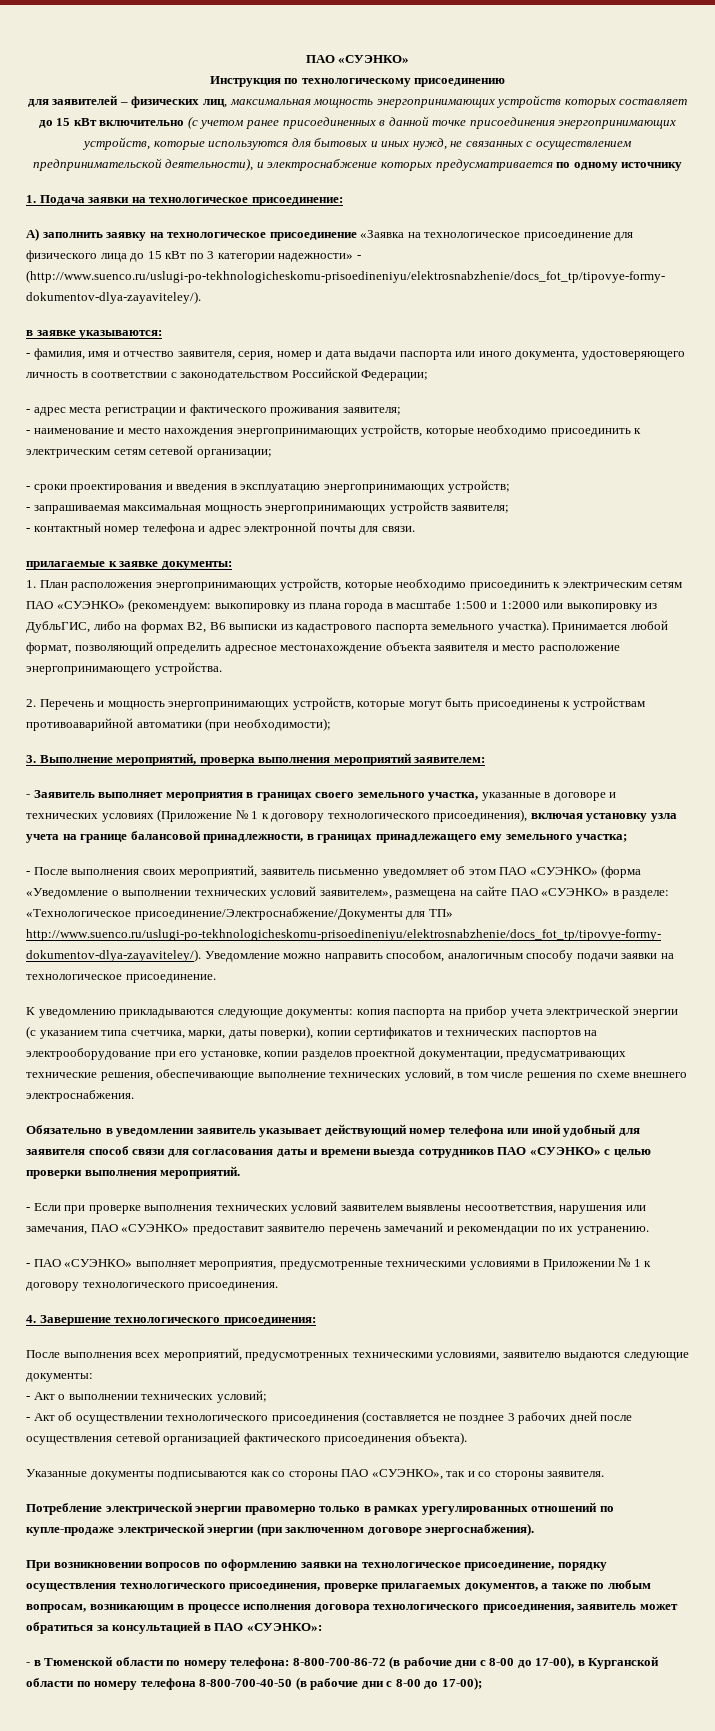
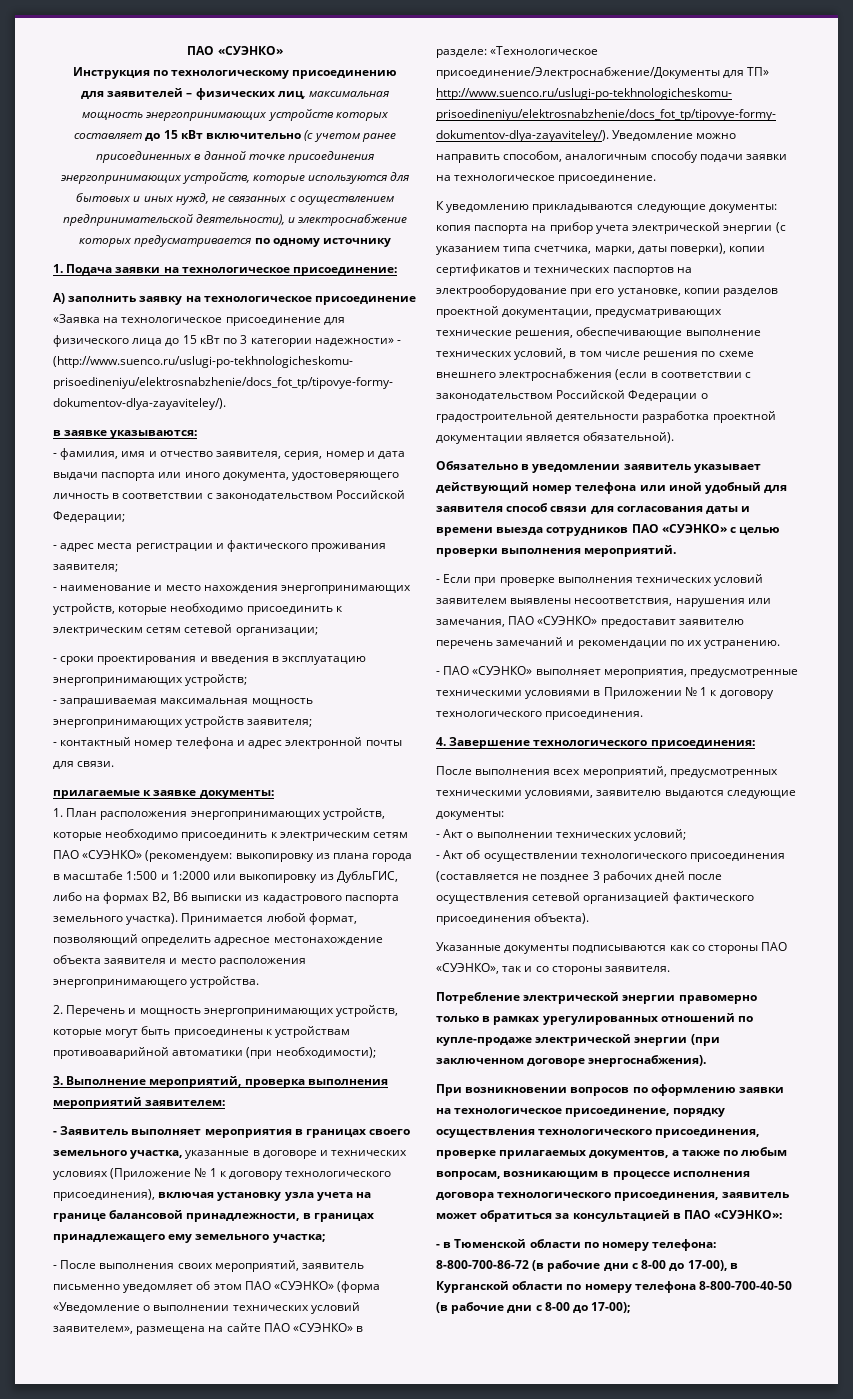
- Принимается любой формат, позволяющий определить адресное местонахождение объекта заявителя и место расположение энергопринимающего устройства.
+ Принимается любой формат, позволяющий определить адресное местонахождение объекта заявителя и место расположения энергопринимающего устройства.
- К уведомлению прикладываются следующие документы: копия паспорта на прибор учета электрической энергии (с указанием типа счетчика, марки, даты поверки), копии сертификатов и технических паспортов на электрооборудование при его установке, копии разделов проектной документации, предусматривающих технические решения, обеспечивающие выполнение технических условий, в том числе решения по схеме внешнего электроснабжения.
+ К уведомлению прикладываются следующие документы: копия паспорта на прибор учета электрической энергии (с указанием типа счетчика, марки, даты поверки), копии сертификатов и технических паспортов на электрооборудование при его установке, копии разделов проектной документации, предусматривающих технические решения, обеспечивающие выполнение технических условий, в том числе решения по схеме внешнего электроснабжения (если в соответствии с законодательством Российской Федерации о градостроительной деятельности разработка проектной документации является обязательной).

